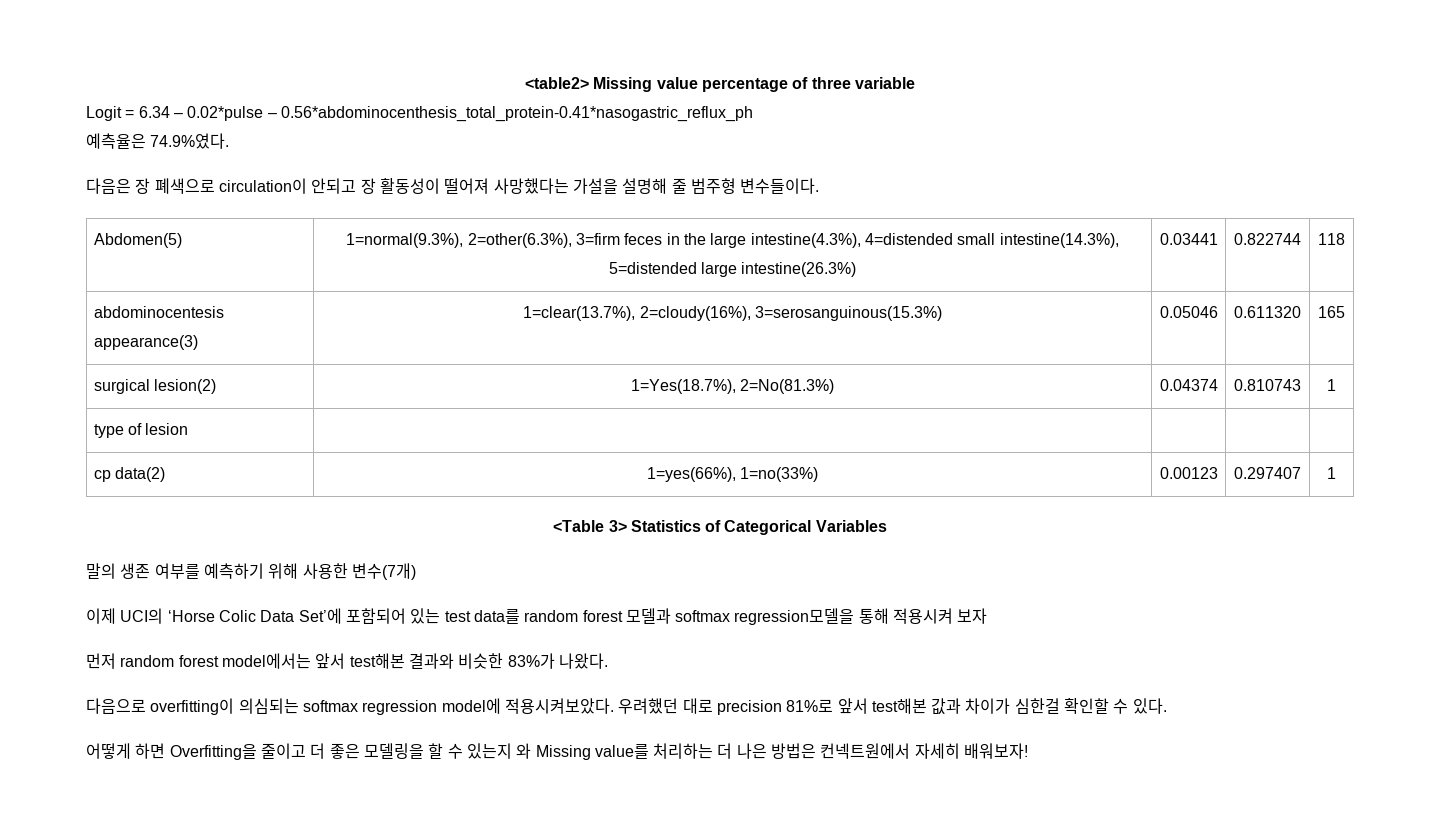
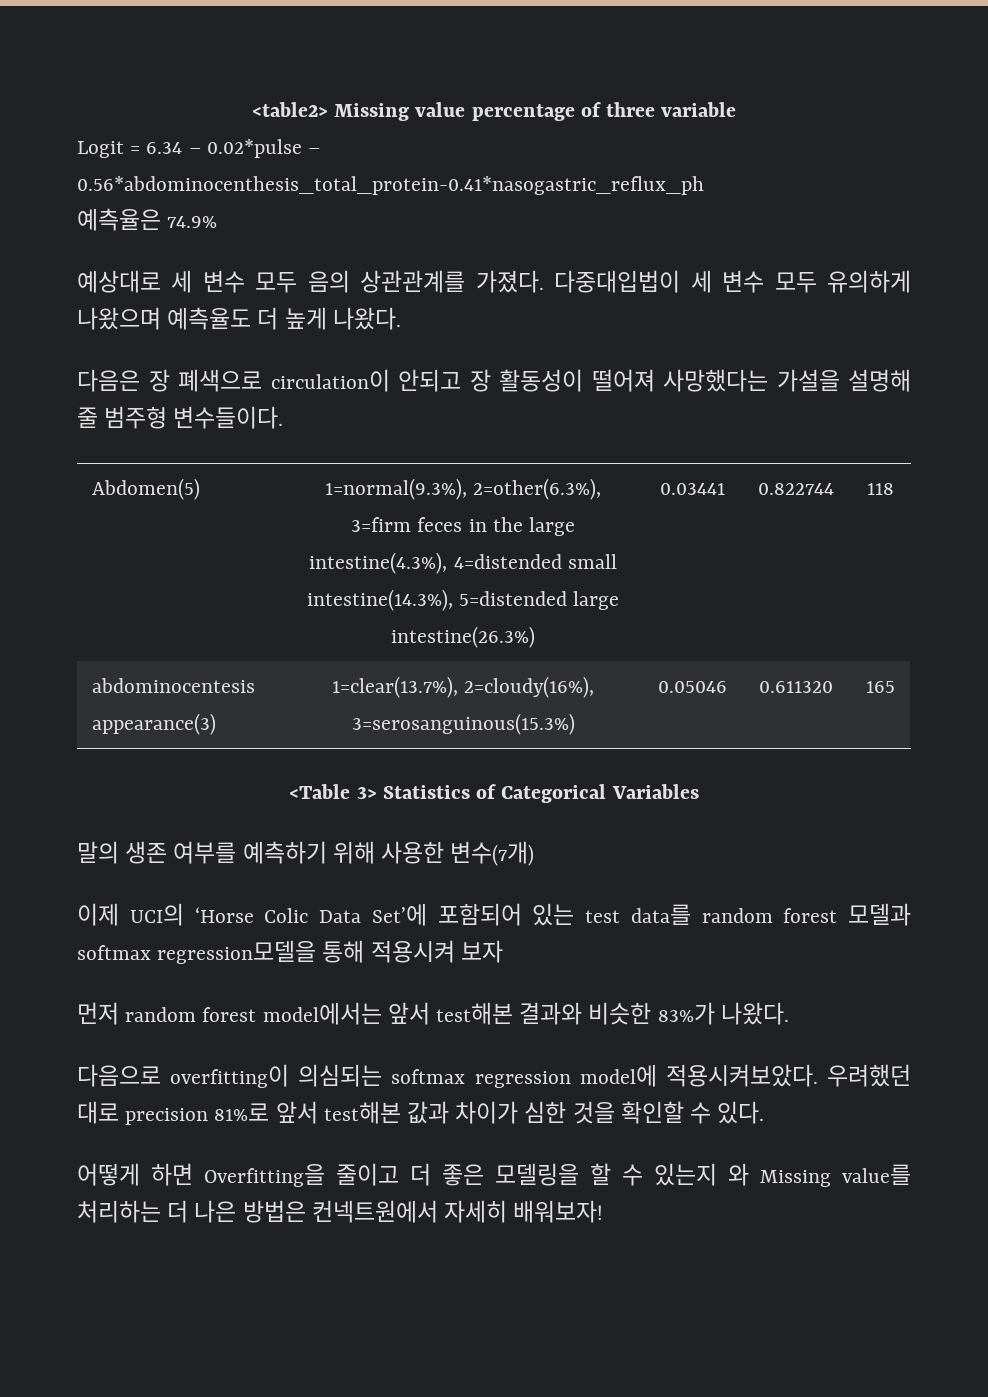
- 예측율은 74.9%였다.
+ 예측율은 74.9%
+ 예상대로 세 변수 모두 음의 상관관계를 가졌다. 다중대입법이 세 변수 모두 유의하게 나왔으며 예측율도 더 높게 나왔다.
- surgical lesion(2) | 1=Yes(18.7%), 2=No(81.3%) | 0.04374 | 0.810743 | 1
- type of lesion | | | |
- cp data(2) | 1=yes(66%), 1=no(33%) | 0.00123 | 0.297407 | 1
- 우려했던 대로 precision 81%로 앞서 test해본 값과 차이가 심한걸 확인할 수 있다.
+ 우려했던 대로 precision 81%로 앞서 test해본 값과 차이가 심한 것을 확인할 수 있다.

